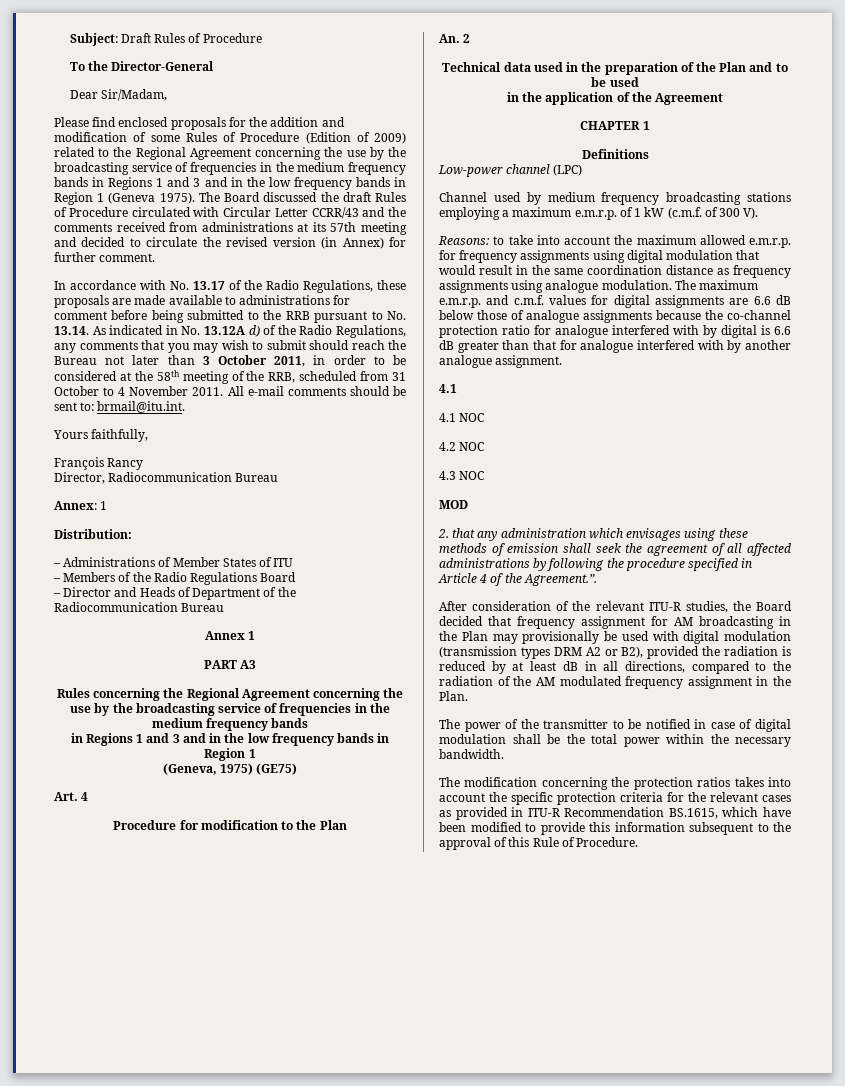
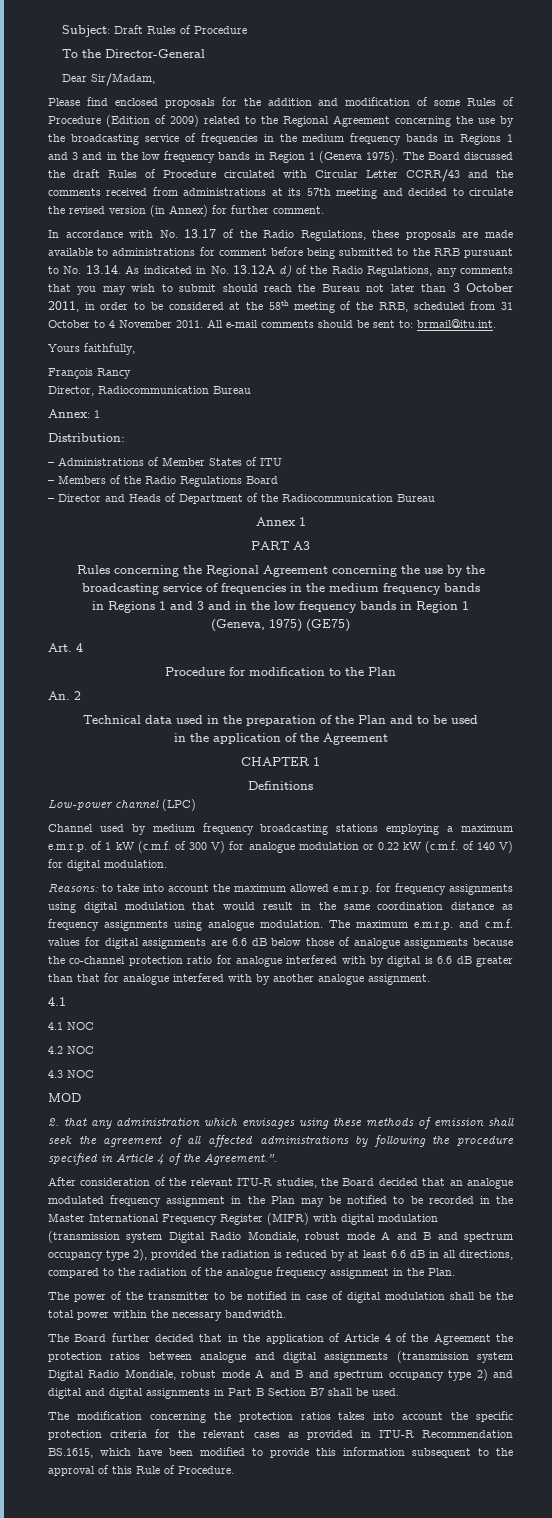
- Channel used by medium frequency broadcasting stations employing a maximum e.m.r.p. of 1 kW (c.m.f. of 300 V).
+ Channel used by medium frequency broadcasting stations employing a maximum e.m.r.p. of 1 kW (c.m.f. of 300 V) for analogue modulation or 0.22 kW (c.m.f. of 140 V) for digital modulation.
- After consideration of the relevant ITU-R studies, the Board decided that frequency assignment for AM broadcasting in the Plan may provisionally be used with digital modulation (transmission types DRM A2 or B2), provided the radiation is reduced by at least dB in all directions, compared to the radiation of the AM modulated frequency assignment in the Plan.
+ After consideration of the relevant ITU-R studies, the Board decided that an analogue modulated frequency assignment in the Plan may be notified to be recorded in the Master International Frequency Register (MIFR) with digital modulation (transmission system Digital Radio Mondiale, robust mode A and B and spectrum occupancy type 2), provided the radiation is reduced by at least 6.6 dB in all directions, compared to the radiation of the analogue frequency assignment in the Plan.
+ The Board further decided that in the application of Article 4 of the Agreement the protection ratios between analogue and digital assignments (transmission system Digital Radio Mondiale, robust mode A and B and spectrum occupancy type 2) and digital and digital assignments in Part B Section B7 shall be used.

